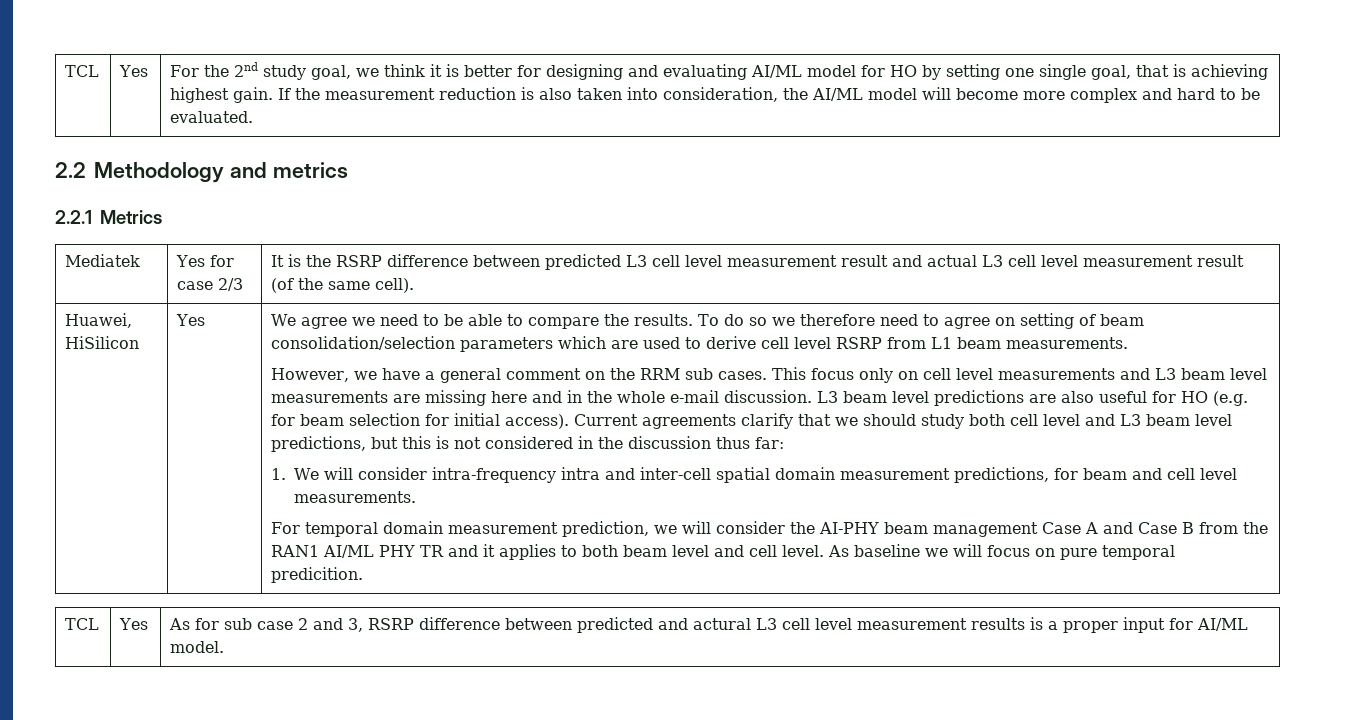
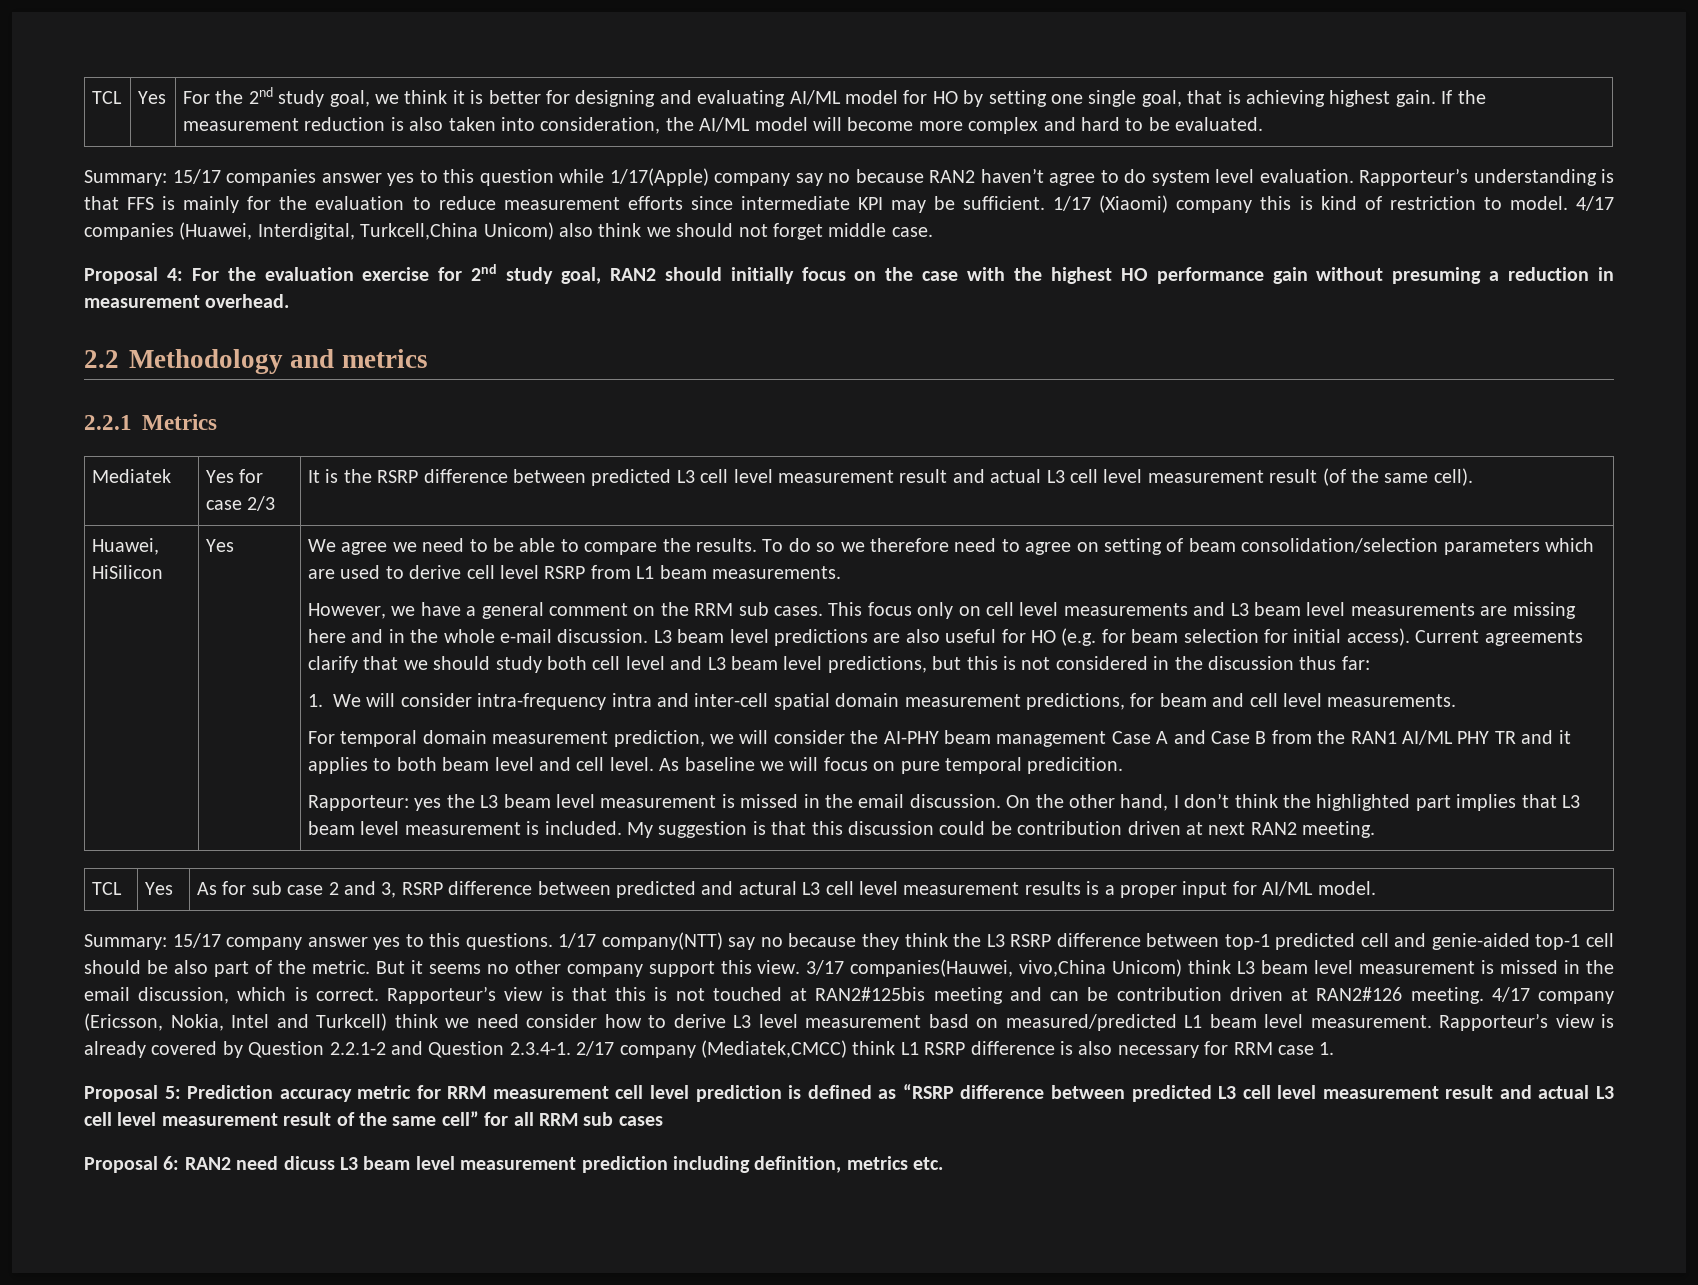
+ Summary: 15/17 companies answer yes to this question while 1/17(Apple) company say no because RAN2 haven’t agree to do system level evaluation. Rapporteur’s understanding is that FFS is mainly for the evaluation to reduce measurement efforts since intermediate KPI may be sufficient. 1/17 (Xiaomi) company this is kind of restriction to model. 4/17 companies (Huawei, Interdigital, Turkcell,China Unicom) also think we should not forget middle case.
+ Proposal 4: For the evaluation exercise for 2nd study goal, RAN2 should initially focus on the case with the highest HO performance gain without presuming a reduction in measurement overhead.
+ Rapporteur: yes the L3 beam level measurement is missed in the email discussion. On the other hand, I don’t think the highlighted part implies that L3 beam level measurement is included. My suggestion is that this discussion could be contribution driven at next RAN2 meeting.
+ Summary: 15/17 company answer yes to this questions. 1/17 company(NTT) say no because they think the L3 RSRP difference between top-1 predicted cell and genie-aided top-1 cell should be also part of the metric. But it seems no other company support this view. 3/17 companies(Hauwei, vivo,China Unicom) think L3 beam level measurement is missed in the email discussion, which is correct. Rapporteur’s view is that this is not touched at RAN2#125bis meeting and can be contribution driven at RAN2#126 meeting. 4/17 company (Ericsson, Nokia, Intel and Turkcell) think we need consider how to derive L3 level measurement basd on measured/predicted L1 beam level measurement. Rapporteur’s view is already covered by Question 2.2.1-2 and Question 2.3.4-1. 2/17 company (Mediatek,CMCC) think L1 RSRP difference is also necessary for RRM case 1.
+ Proposal 5: Prediction accuracy metric for RRM measurement cell level prediction is defined as “RSRP difference between predicted L3 cell level measurement result and actual L3 cell level measurement result of the same cell” for all RRM sub cases
+ Proposal 6: RAN2 need dicuss L3 beam level measurement prediction including definition, metrics etc.

